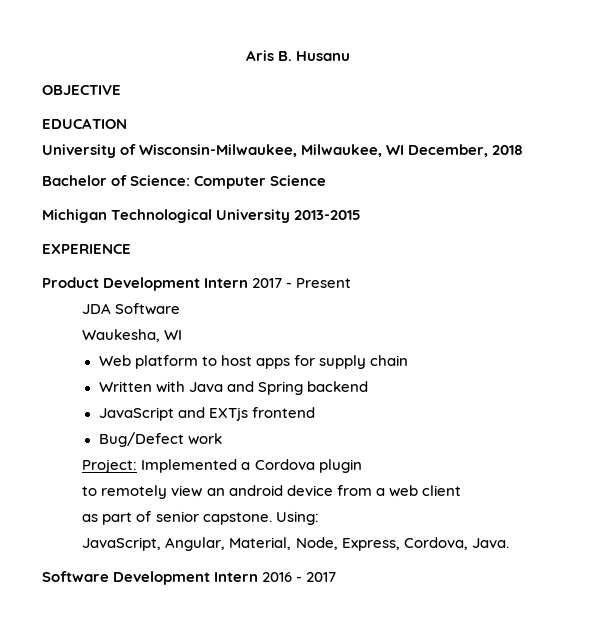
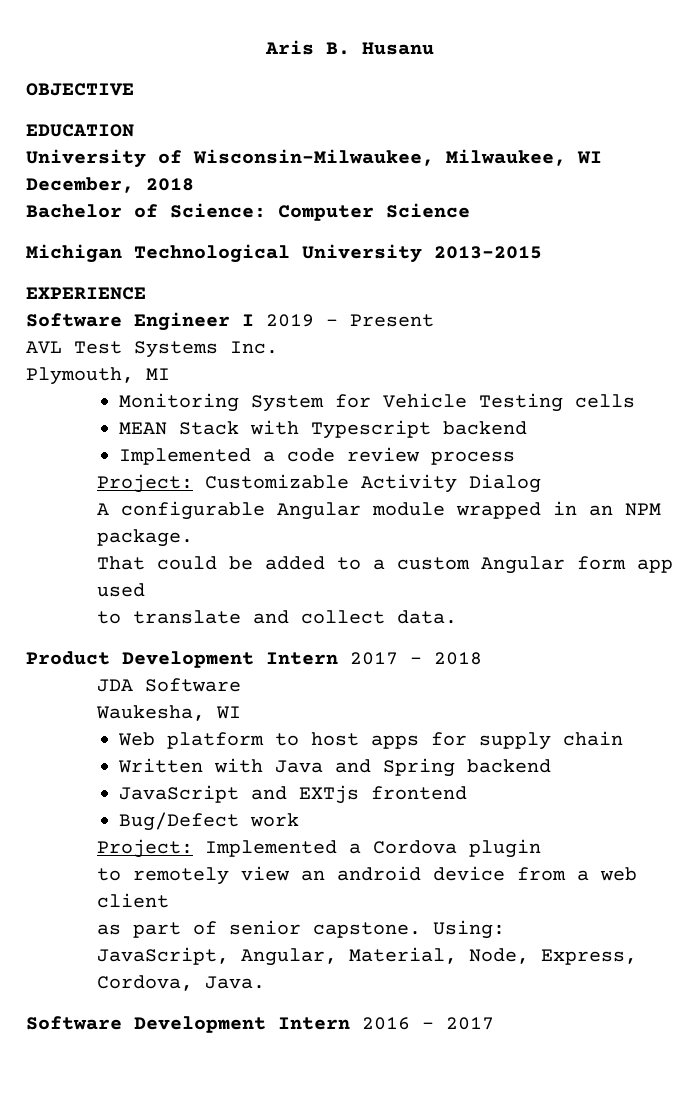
+ Software Engineer I 2019 - Present
+ AVL Test Systems Inc.
+ Plymouth, MI
+ Monitoring System for Vehicle Testing cells
+ MEAN Stack with Typescript backend
+ Implemented a code review process
+ Project: Customizable Activity Dialog
+ A configurable Angular module wrapped in an NPM package.
+ That could be added to a custom Angular form app used
+ to translate and collect data.
- Product Development Intern 2017 - Present
+ Product Development Intern 2017 - 2018

